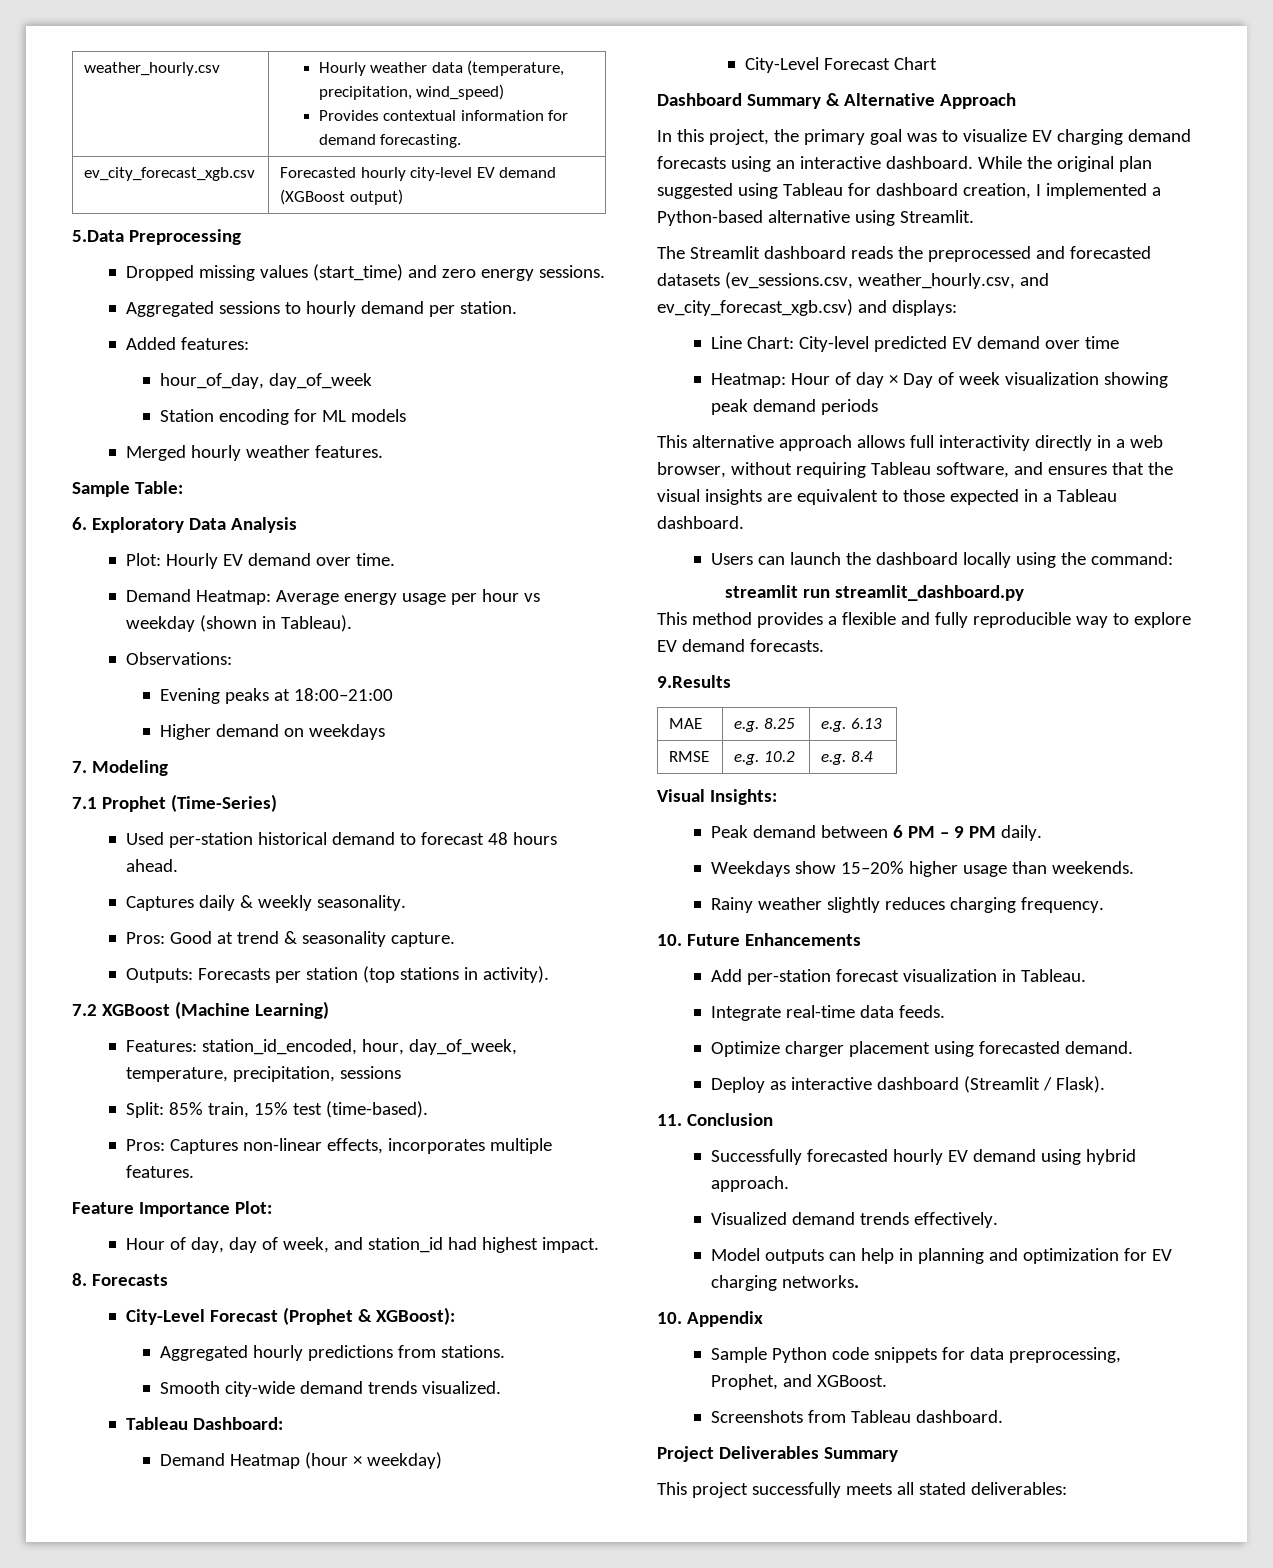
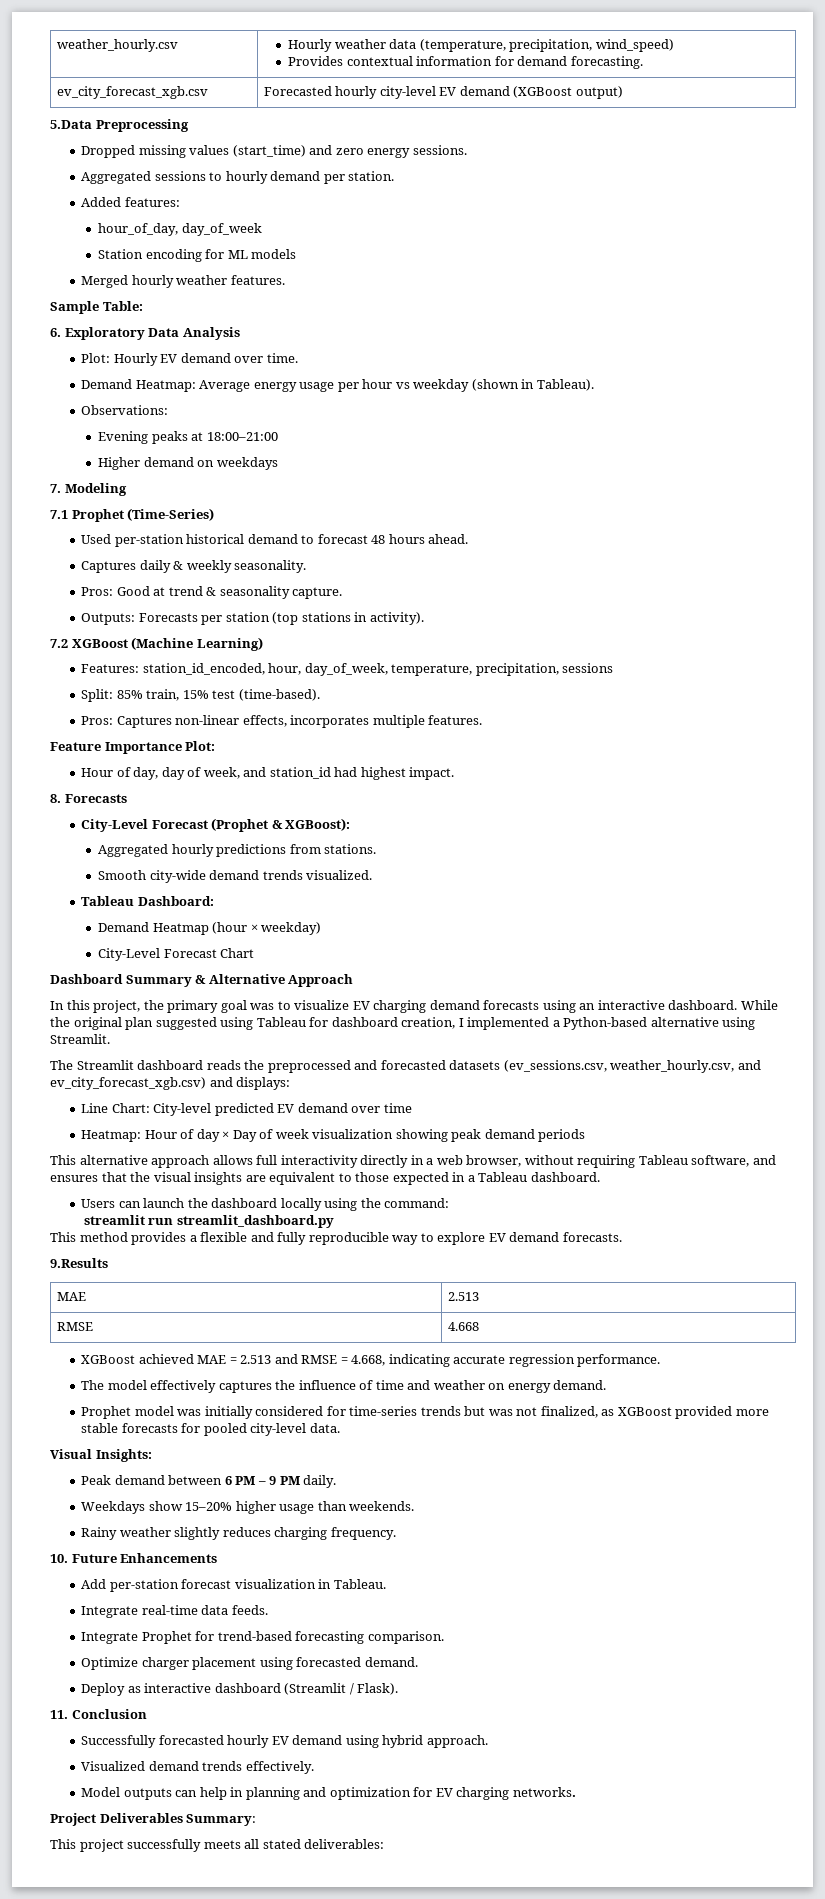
- MAE | e.g. 8.25 | e.g. 6.13
- RMSE | e.g. 10.2 | e.g. 8.4
+ MAE | 2.513
+ RMSE | 4.668
+ XGBoost achieved MAE = 2.513 and RMSE = 4.668, indicating accurate regression performance.
+ The model effectively captures the influence of time and weather on energy demand.
+ Prophet model was initially considered for time-series trends but was not finalized, as XGBoost provided more stable forecasts for pooled city-level data.
+ Integrate Prophet for trend-based forecasting comparison.
- 10. Appendix
- Sample Python code snippets for data preprocessing, Prophet, and XGBoost.
- Screenshots from Tableau dashboard.
- Project Deliverables Summary
+ Project Deliverables Summary:

